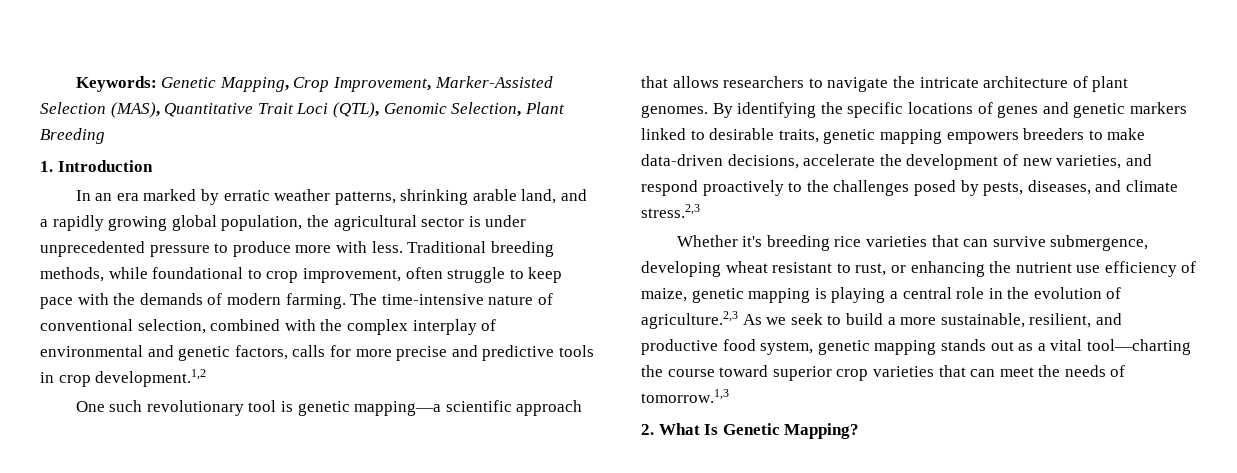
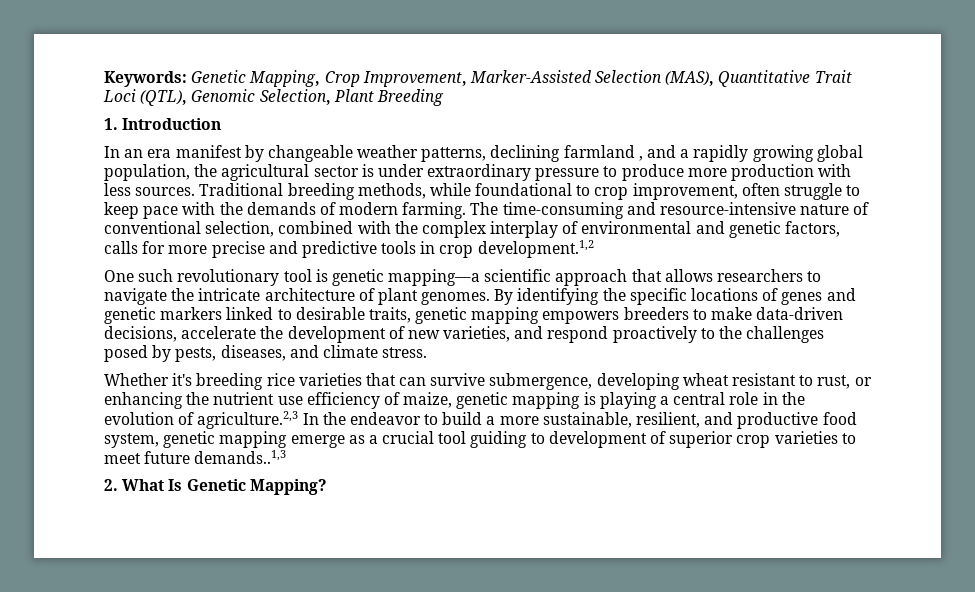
- In an era marked by erratic weather patterns, shrinking arable land, and a rapidly growing global population, the agricultural sector is under unprecedented pressure to produce more with less.
+ In an era manifest by changeable weather patterns, declining farmland , and a rapidly growing global population, the agricultural sector is under extraordinary pressure to produce more production with less sources.
- The time-intensive nature of conventional selection, combined with the complex interplay of environmental and genetic factors, calls for more precise and predictive tools in crop development.1,2
+ The time-consuming and resource-intensive nature of conventional selection, combined with the complex interplay of environmental and genetic factors, calls for more precise and predictive tools in crop development.1,2
- By identifying the specific locations of genes and genetic markers linked to desirable traits, genetic mapping empowers breeders to make data-driven decisions, accelerate the development of new varieties, and respond proactively to the challenges posed by pests, diseases, and climate stress.2,3
+ By identifying the specific locations of genes and genetic markers linked to desirable traits, genetic mapping empowers breeders to make data-driven decisions, accelerate the development of new varieties, and respond proactively to the challenges posed by pests, diseases, and climate stress.
- Whether it's breeding rice varieties that can survive submergence, developing wheat resistant to rust, or enhancing the nutrient use efficiency of maize, genetic mapping is playing a central role in the evolution of agriculture.2,3 As we seek to build a more sustainable, resilient, and productive food system, genetic mapping stands out as a vital tool—charting the course toward superior crop varieties that can meet the needs of tomorrow.1,3
+ Whether it's breeding rice varieties that can survive submergence, developing wheat resistant to rust, or enhancing the nutrient use efficiency of maize, genetic mapping is playing a central role in the evolution of agriculture.2,3 In the endeavor to build a more sustainable, resilient, and productive food system, genetic mapping emerge as a crucial tool guiding to development of superior crop varieties to meet future demands..1,3

